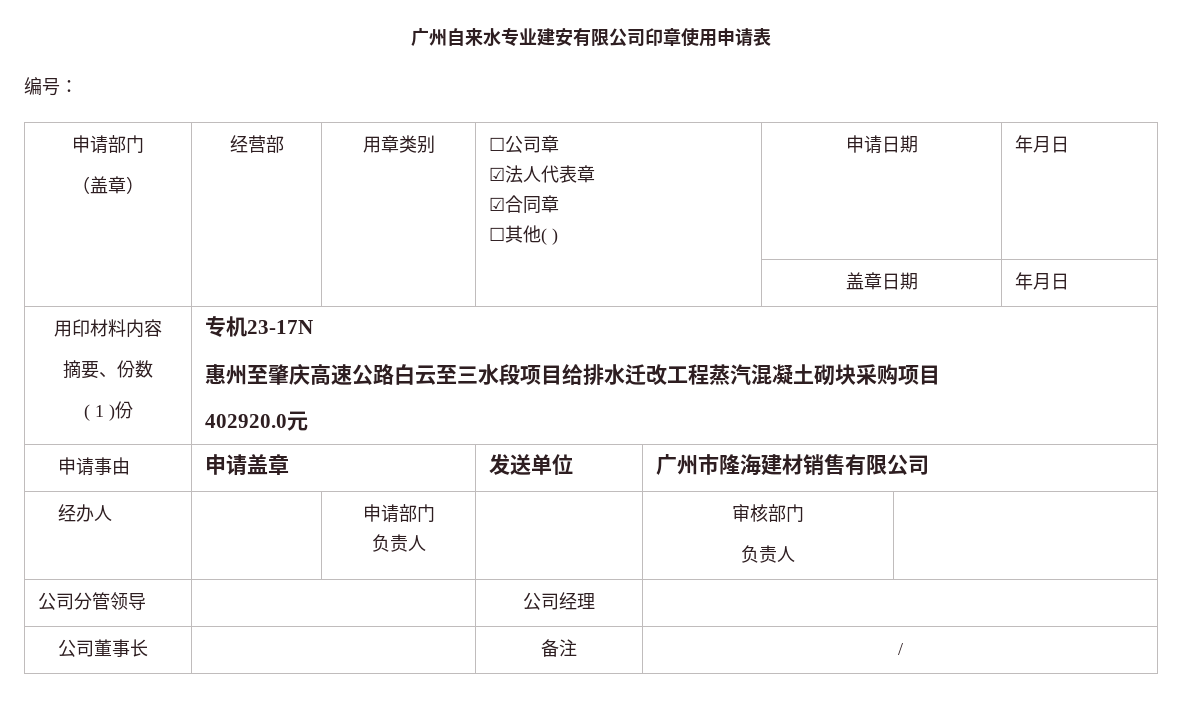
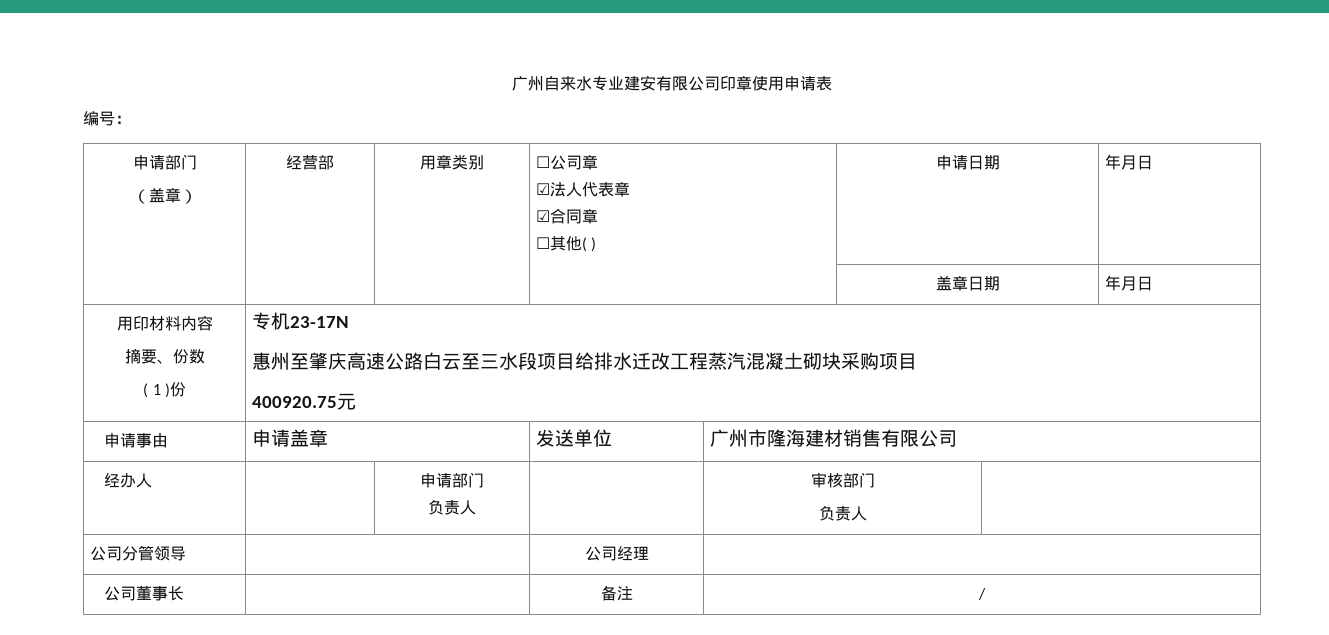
  用印材料内容
  摘要、份数
  ( 1 )份 | 专机23-17N
  惠州至肇庆高速公路白云至三水段项目给排水迁改工程蒸汽混凝土砌块采购项目
- 402920.0元
+ 400920.75元

